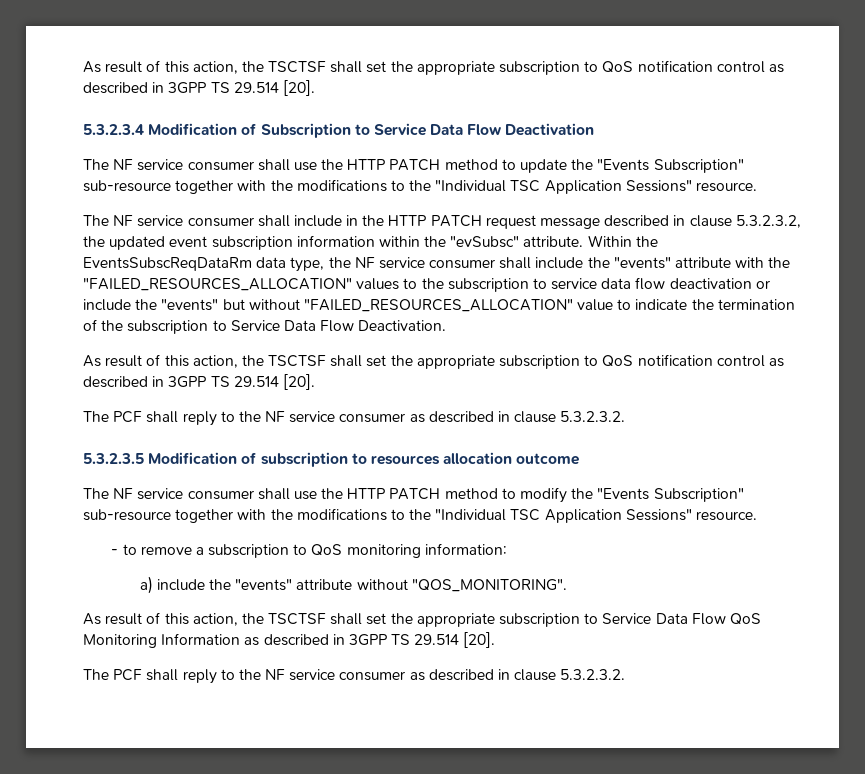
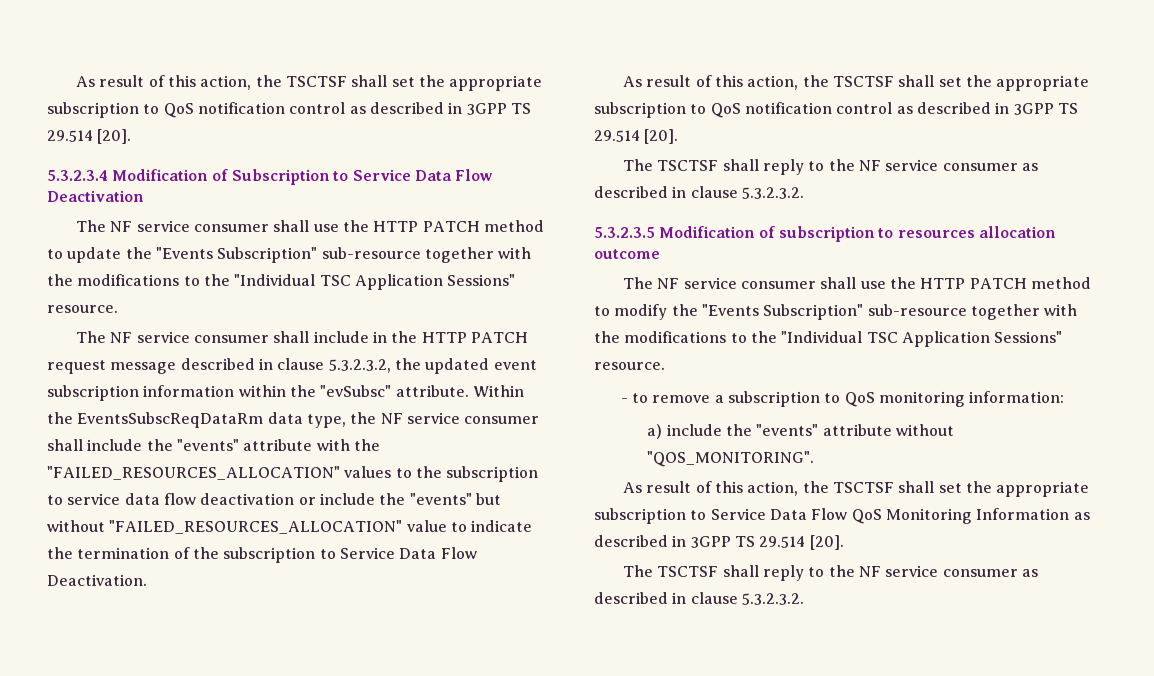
  Within the EventsSubscReqDataRm data type, the NF service consumer shall include the "events" attribute with the "FAILED_RESOURCES_ALLOCATION" values to the subscription to service data flow deactivation or include the "events" but without "FAILED_RESOURCES_ALLOCATION" value to indicate the termination of the subscription to Service Data Flow Deactivation.
  As result of this action, the TSCTSF shall set the appropriate subscription to QoS notification control as described in 3GPP TS 29.514 [20].
- The PCF shall reply to the NF service consumer as described in clause 5.3.2.3.2.
+ The TSCTSF shall reply to the NF service consumer as described in clause 5.3.2.3.2.
  As result of this action, the TSCTSF shall set the appropriate subscription to Service Data Flow QoS Monitoring Information as described in 3GPP TS 29.514 [20].
- The PCF shall reply to the NF service consumer as described in clause 5.3.2.3.2.
+ The TSCTSF shall reply to the NF service consumer as described in clause 5.3.2.3.2.

